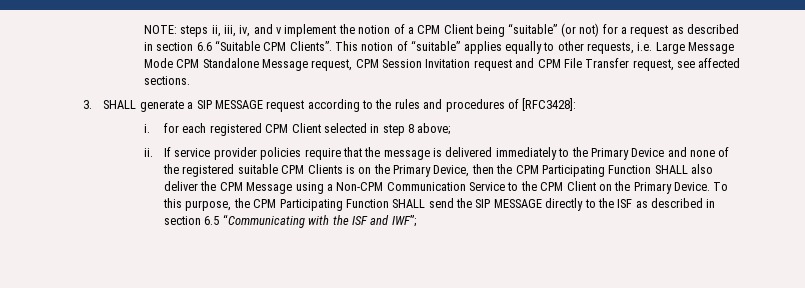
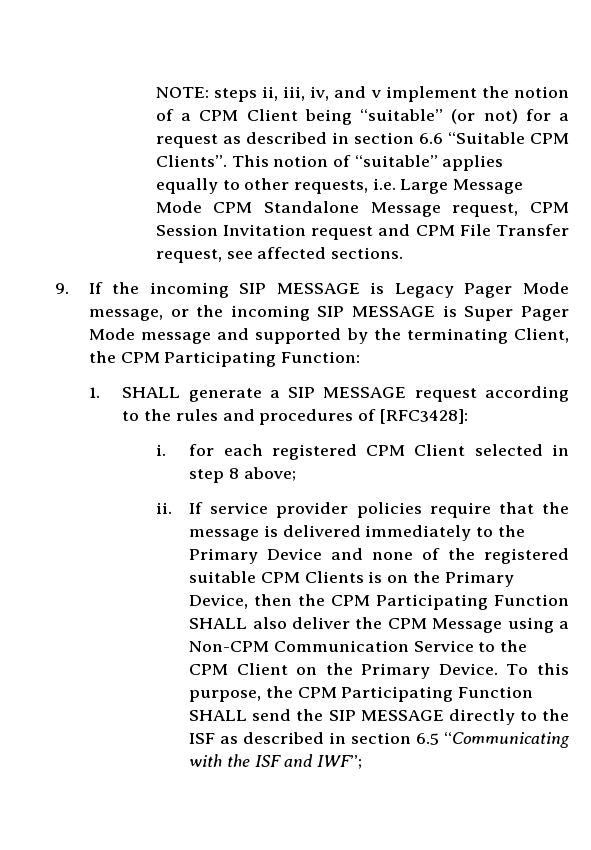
- 3. SHALL generate a SIP MESSAGE request according to the rules and procedures of [RFC3428]:
+ 9. If the incoming SIP MESSAGE is Legacy Pager Mode message, or the incoming SIP MESSAGE is Super Pager Mode message and supported by the terminating Client, the CPM Participating Function:
+ 1. SHALL generate a SIP MESSAGE request according to the rules and procedures of [RFC3428]:

